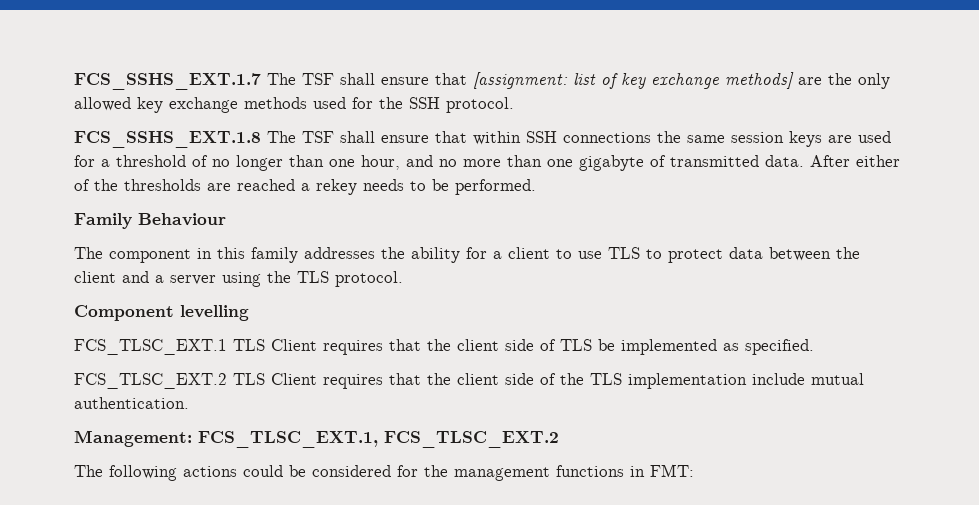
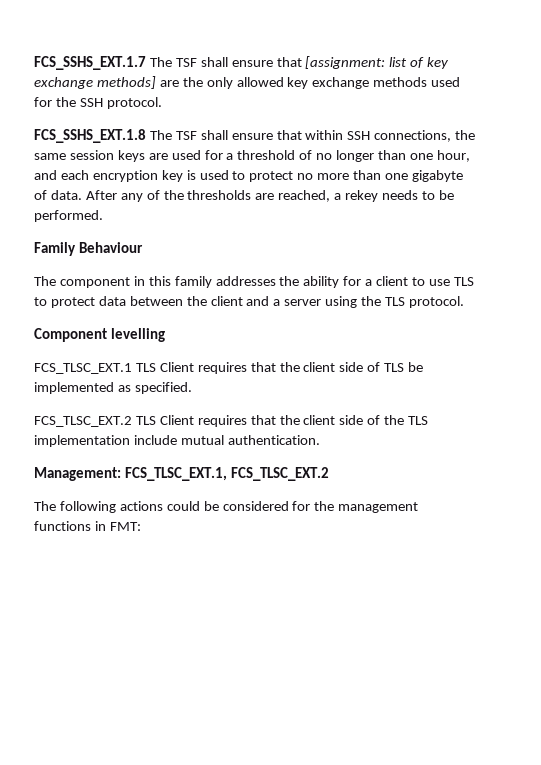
- FCS_SSHS_EXT.1.8 The TSF shall ensure that within SSH connections the same session keys are used for a threshold of no longer than one hour, and no more than one gigabyte of transmitted data.
+ FCS_SSHS_EXT.1.8 The TSF shall ensure that within SSH connections, the same session keys are used for a threshold of no longer than one hour, and each encryption key is used to protect no more than one gigabyte of data.
- After either of the thresholds are reached a rekey needs to be performed.
+ After any of the thresholds are reached, a rekey needs to be performed.

